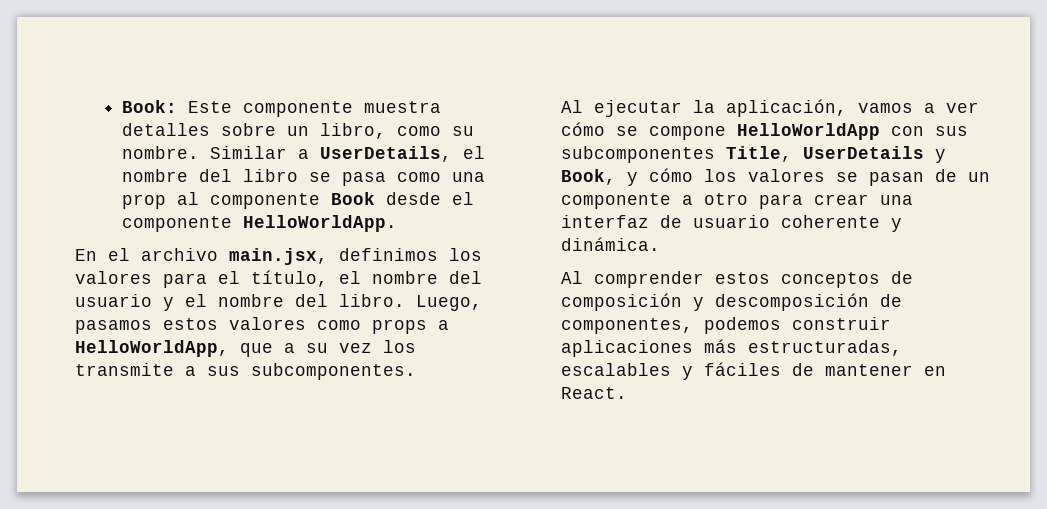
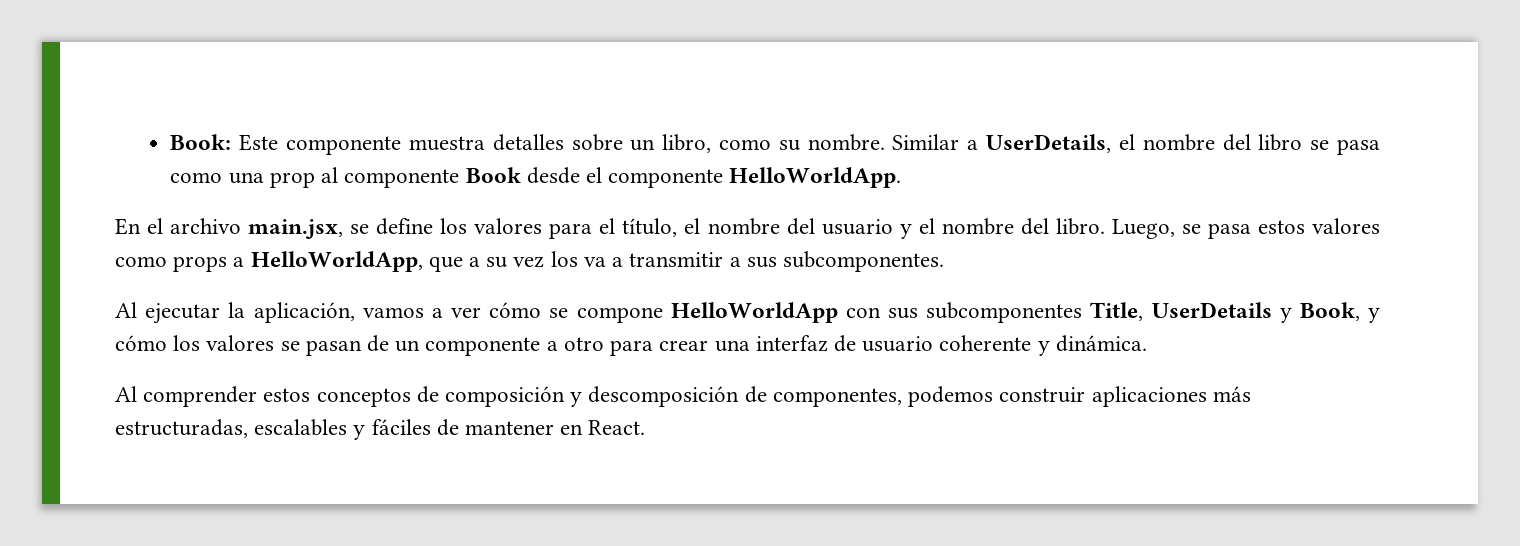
- En el archivo main.jsx, definimos los valores para el título, el nombre del usuario y el nombre del libro.
+ En el archivo main.jsx, se define los valores para el título, el nombre del usuario y el nombre del libro.
- Luego, pasamos estos valores como props a HelloWorldApp, que a su vez los transmite a sus subcomponentes.
+ Luego, se pasa estos valores como props a HelloWorldApp, que a su vez los va a transmitir a sus subcomponentes.

